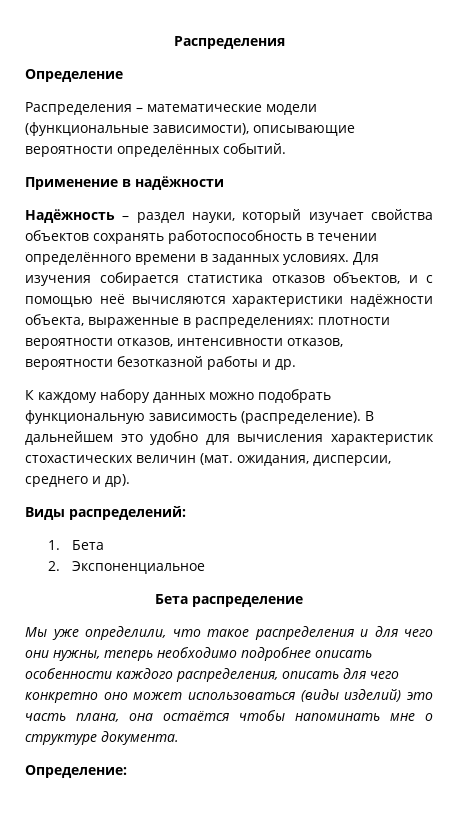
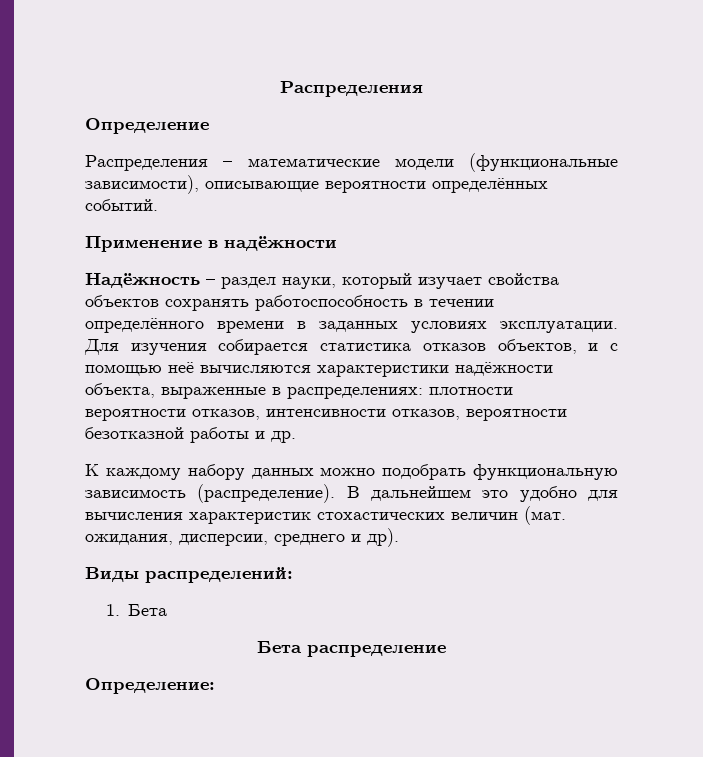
- Надёжность – раздел науки, который изучает свойства объектов сохранять работоспособность в течении определённого времени в заданных условиях.
+ Надёжность – раздел науки, который изучает свойства объектов сохранять работоспособность в течении определённого времени в заданных условиях эксплуатации.
- 2. Экспоненциальное
- Мы уже определили, что такое распределения и для чего они нужны, теперь необходимо подробнее описать особенности каждого распределения, описать для чего конкретно оно может использоваться (виды изделий) это часть плана, она остаётся чтобы напоминать мне о структуре документа.

